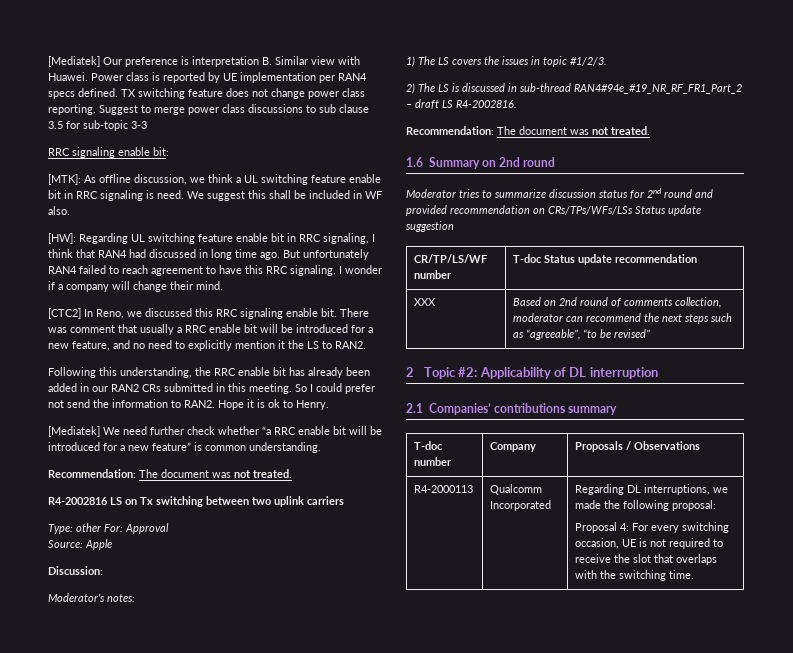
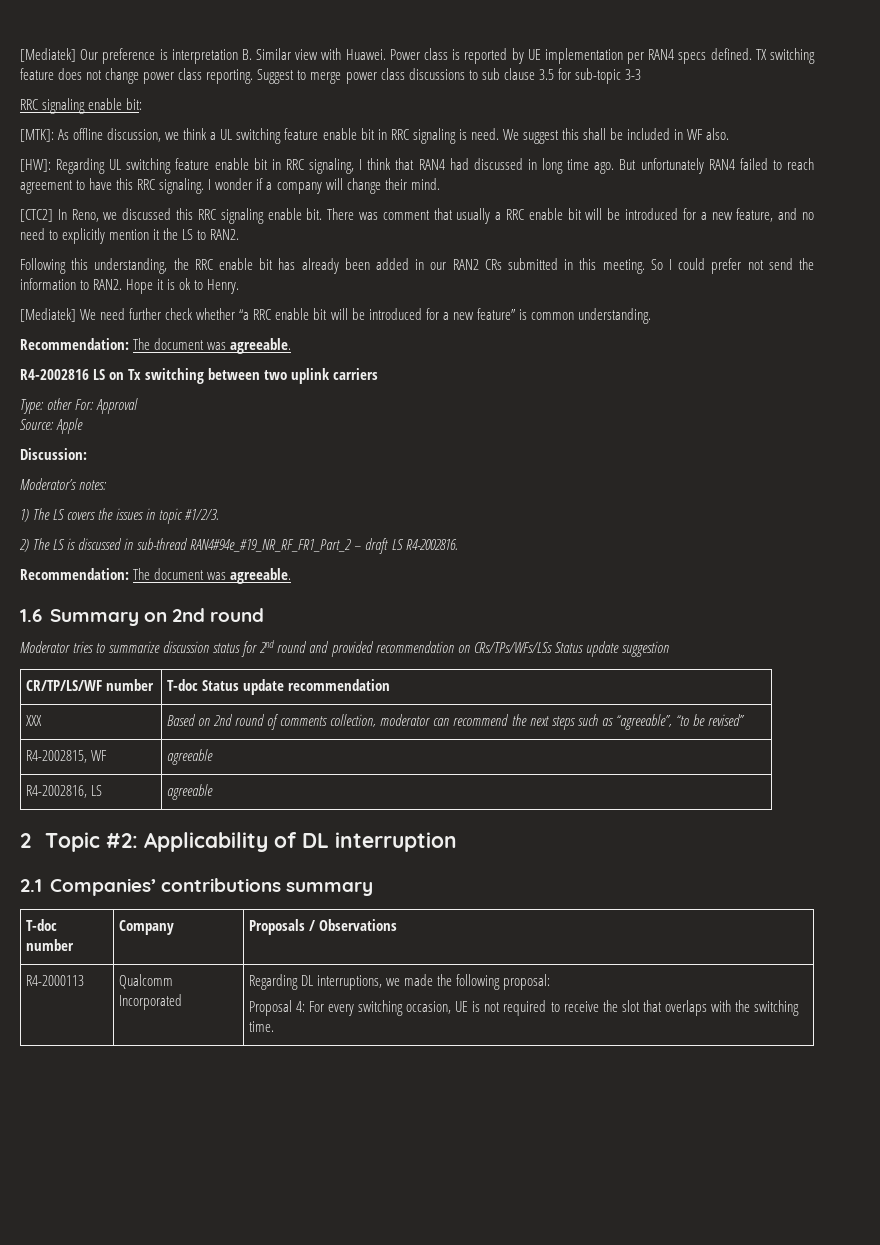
  [Mediatek] We need further check whether “a RRC enable bit will be introduced for a new feature” is common understanding.
- Recommendation: The document was not treated.
+ Recommendation: The document was agreeable.
  2) The LS is discussed in sub-thread RAN4#94e_#19_NR_RF_FR1_Part_2 – draft LS R4-2002816.
- Recommendation: The document was not treated.
+ Recommendation: The document was agreeable.
+ R4-2002815, WF | agreeable
+ R4-2002816, LS | agreeable

